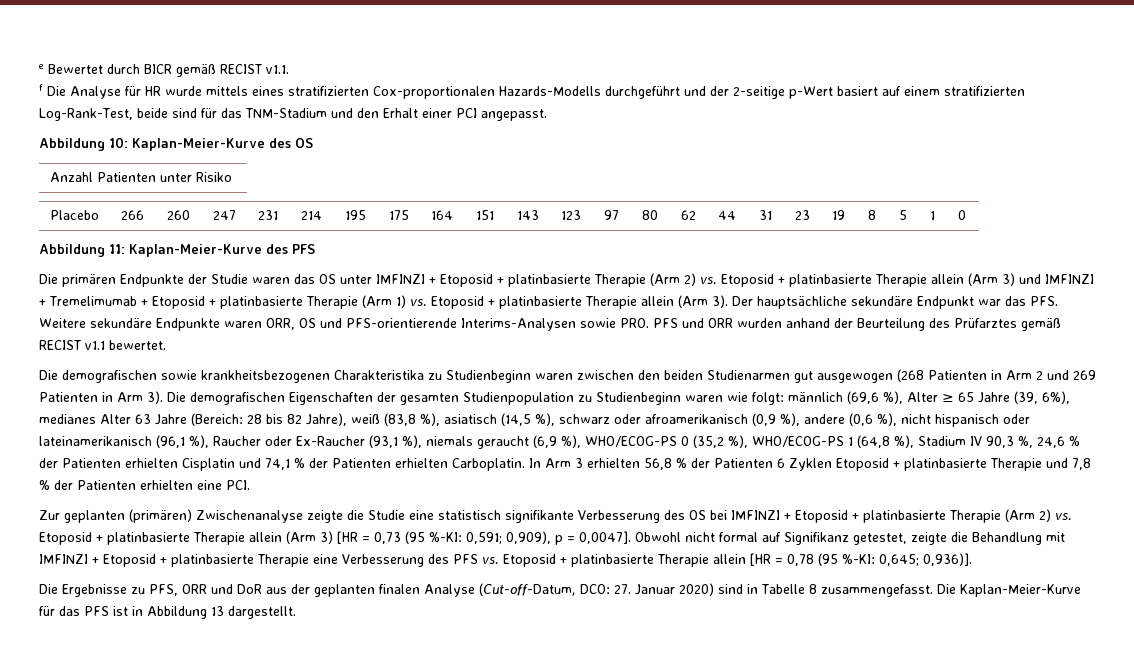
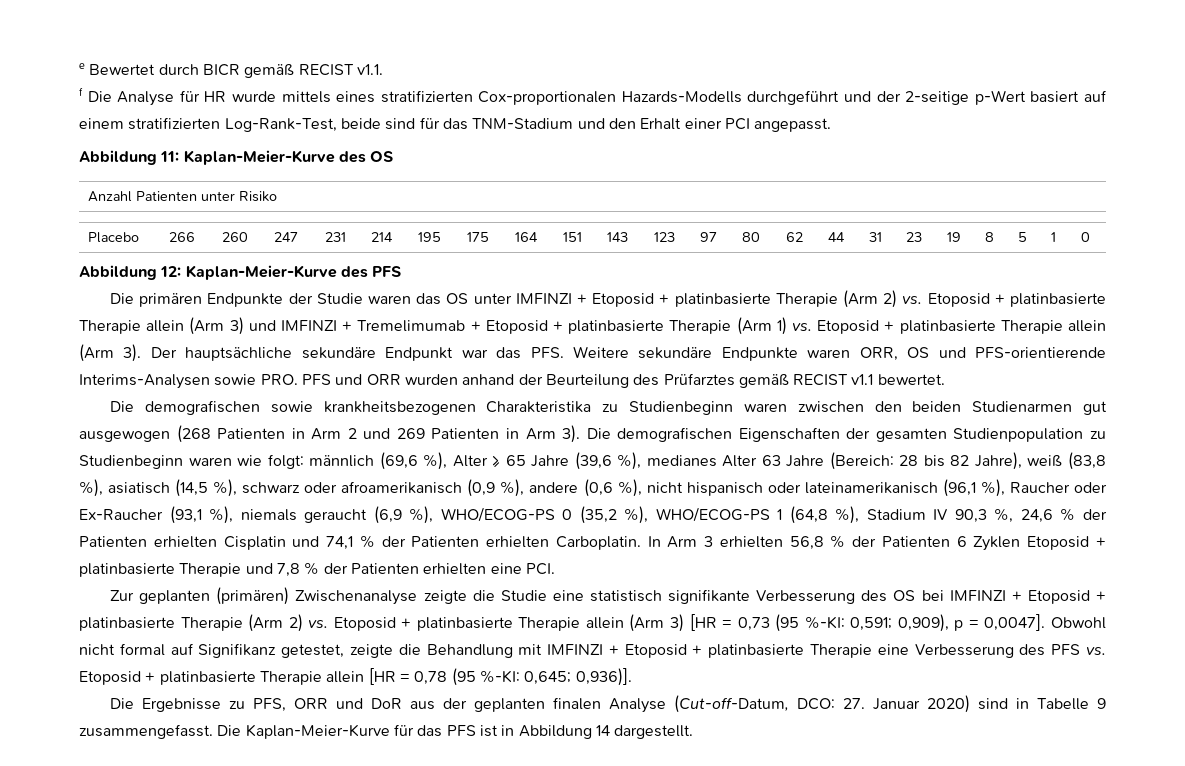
- Abbildung 10: Kaplan-Meier-Kurve des OS
+ Abbildung 11: Kaplan-Meier-Kurve des OS
- Abbildung 11: Kaplan-Meier-Kurve des PFS
+ Abbildung 12: Kaplan-Meier-Kurve des PFS
- männlich (69,6 %), Alter ≥ 65 Jahre (39, 6%), medianes Alter 63 Jahre (Bereich:
+ männlich (69,6 %), Alter ≥ 65 Jahre (39,6 %), medianes Alter 63 Jahre (Bereich:
- Die Ergebnisse zu PFS, ORR und DoR aus der geplanten finalen Analyse (Cut-off-Datum, DCO: 27. Januar 2020) sind in Tabelle 8 zusammengefasst.
+ Die Ergebnisse zu PFS, ORR und DoR aus der geplanten finalen Analyse (Cut-off-Datum, DCO: 27. Januar 2020) sind in Tabelle 9 zusammengefasst.
- Die Kaplan-Meier-Kurve für das PFS ist in Abbildung 13 dargestellt.
+ Die Kaplan-Meier-Kurve für das PFS ist in Abbildung 14 dargestellt.

